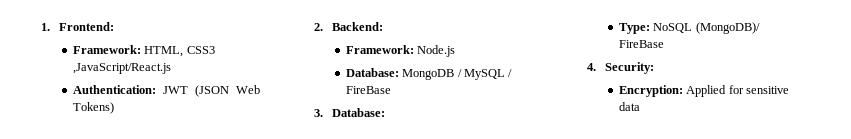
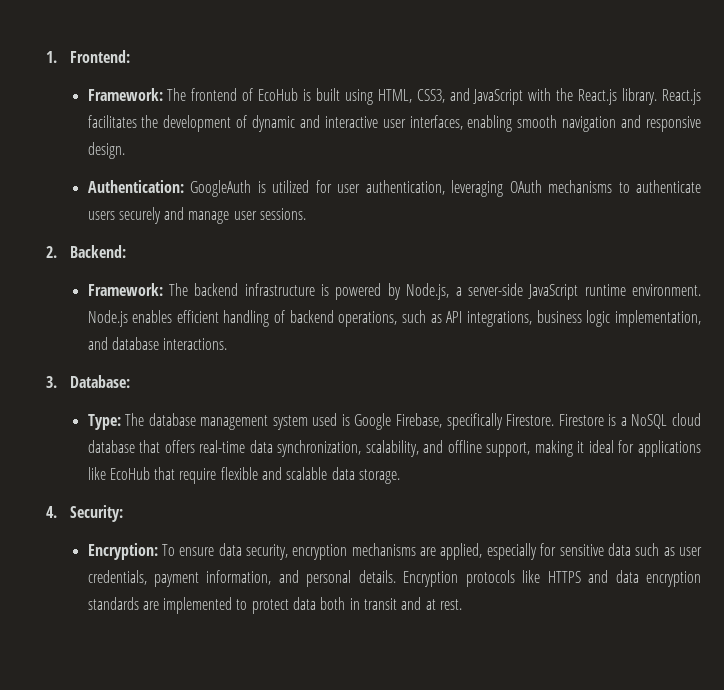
- Framework: HTML, CSS3 ,JavaScript/React.js
- Authentication: JWT (JSON Web Tokens)
+ Framework: The frontend of EcoHub is built using HTML, CSS3, and JavaScript with the React.js library. React.js facilitates the development of dynamic and interactive user interfaces, enabling smooth navigation and responsive design.
+ Authentication: GoogleAuth is utilized for user authentication, leveraging OAuth mechanisms to authenticate users securely and manage user sessions.
  2. Backend:
- Framework: Node.js
- Database: MongoDB / MySQL / FireBase
+ Framework: The backend infrastructure is powered by Node.js, a server-side JavaScript runtime environment. Node.js enables efficient handling of backend operations, such as API integrations, business logic implementation, and database interactions.
  3. Database:
- Type: NoSQL (MongoDB)/ FireBase
+ Type: The database management system used is Google Firebase, specifically Firestore. Firestore is a NoSQL cloud database that offers real-time data synchronization, scalability, and offline support, making it ideal for applications like EcoHub that require flexible and scalable data storage.
  4. Security:
- Encryption: Applied for sensitive data
+ Encryption: To ensure data security, encryption mechanisms are applied, especially for sensitive data such as user credentials, payment information, and personal details. Encryption protocols like HTTPS and data encryption standards are implemented to protect data both in transit and at rest.

